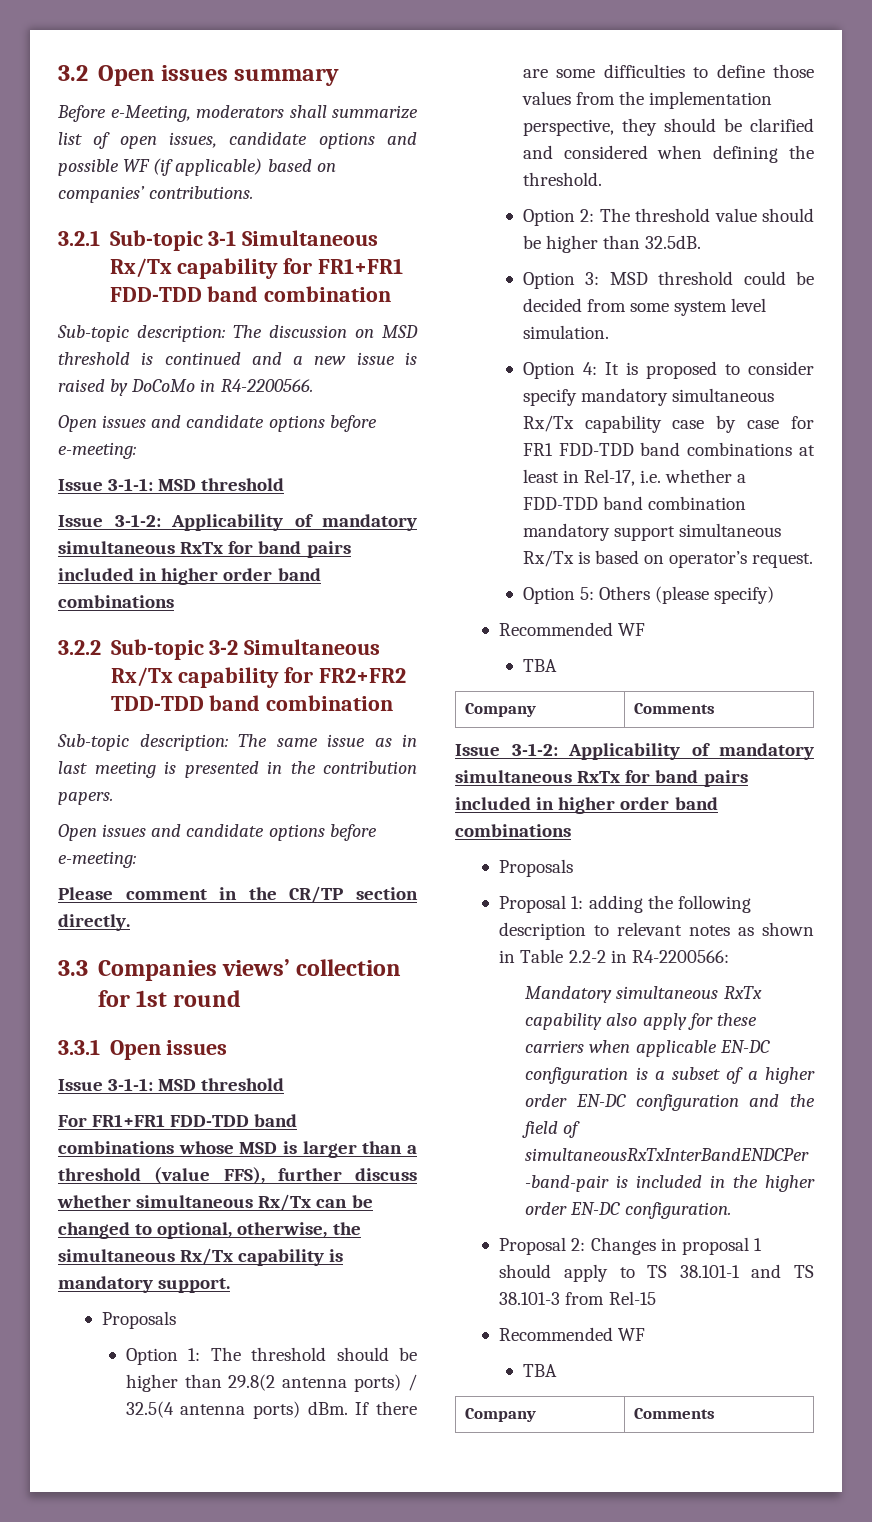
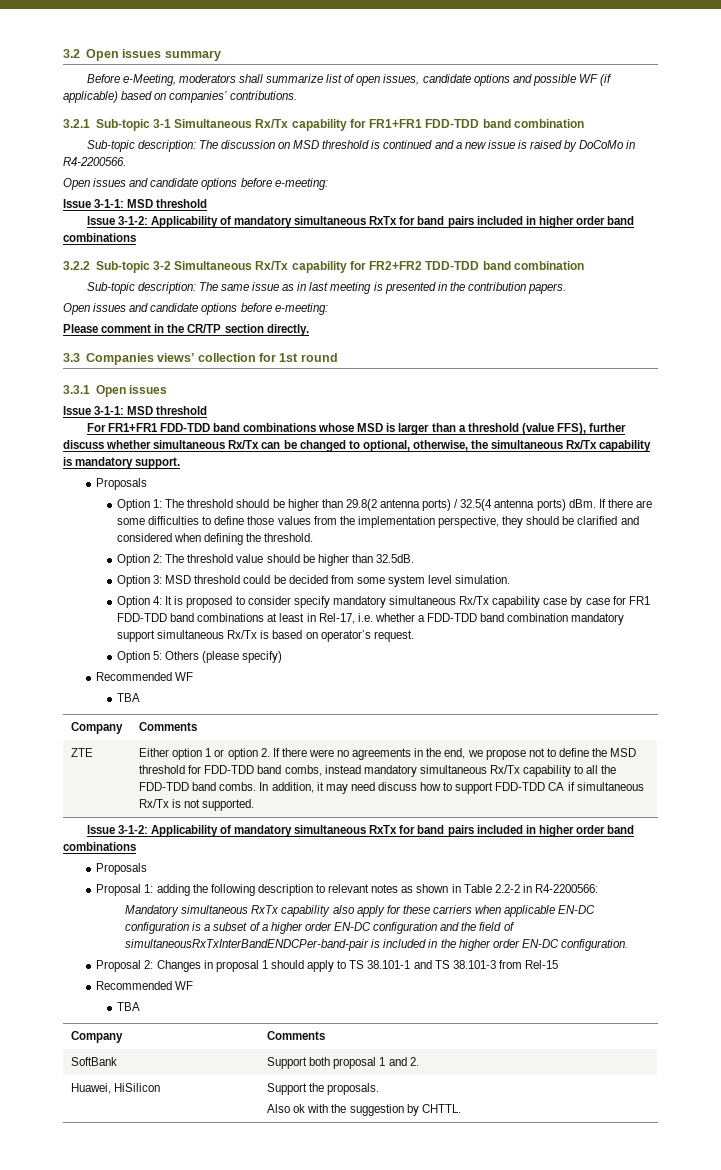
+ ZTE | Either option 1 or option 2. If there were no agreements in the end, we propose not to define the MSD threshold for FDD-TDD band combs, instead mandatory simultaneous Rx/Tx capability to all the FDD-TDD band combs. In addition, it may need discuss how to support FDD-TDD CA if simultaneous Rx/Tx is not supported.
+ SoftBank | Support both proposal 1 and 2.
+ Huawei, HiSilicon | Support the proposals.
+ Also ok with the suggestion by CHTTL.

